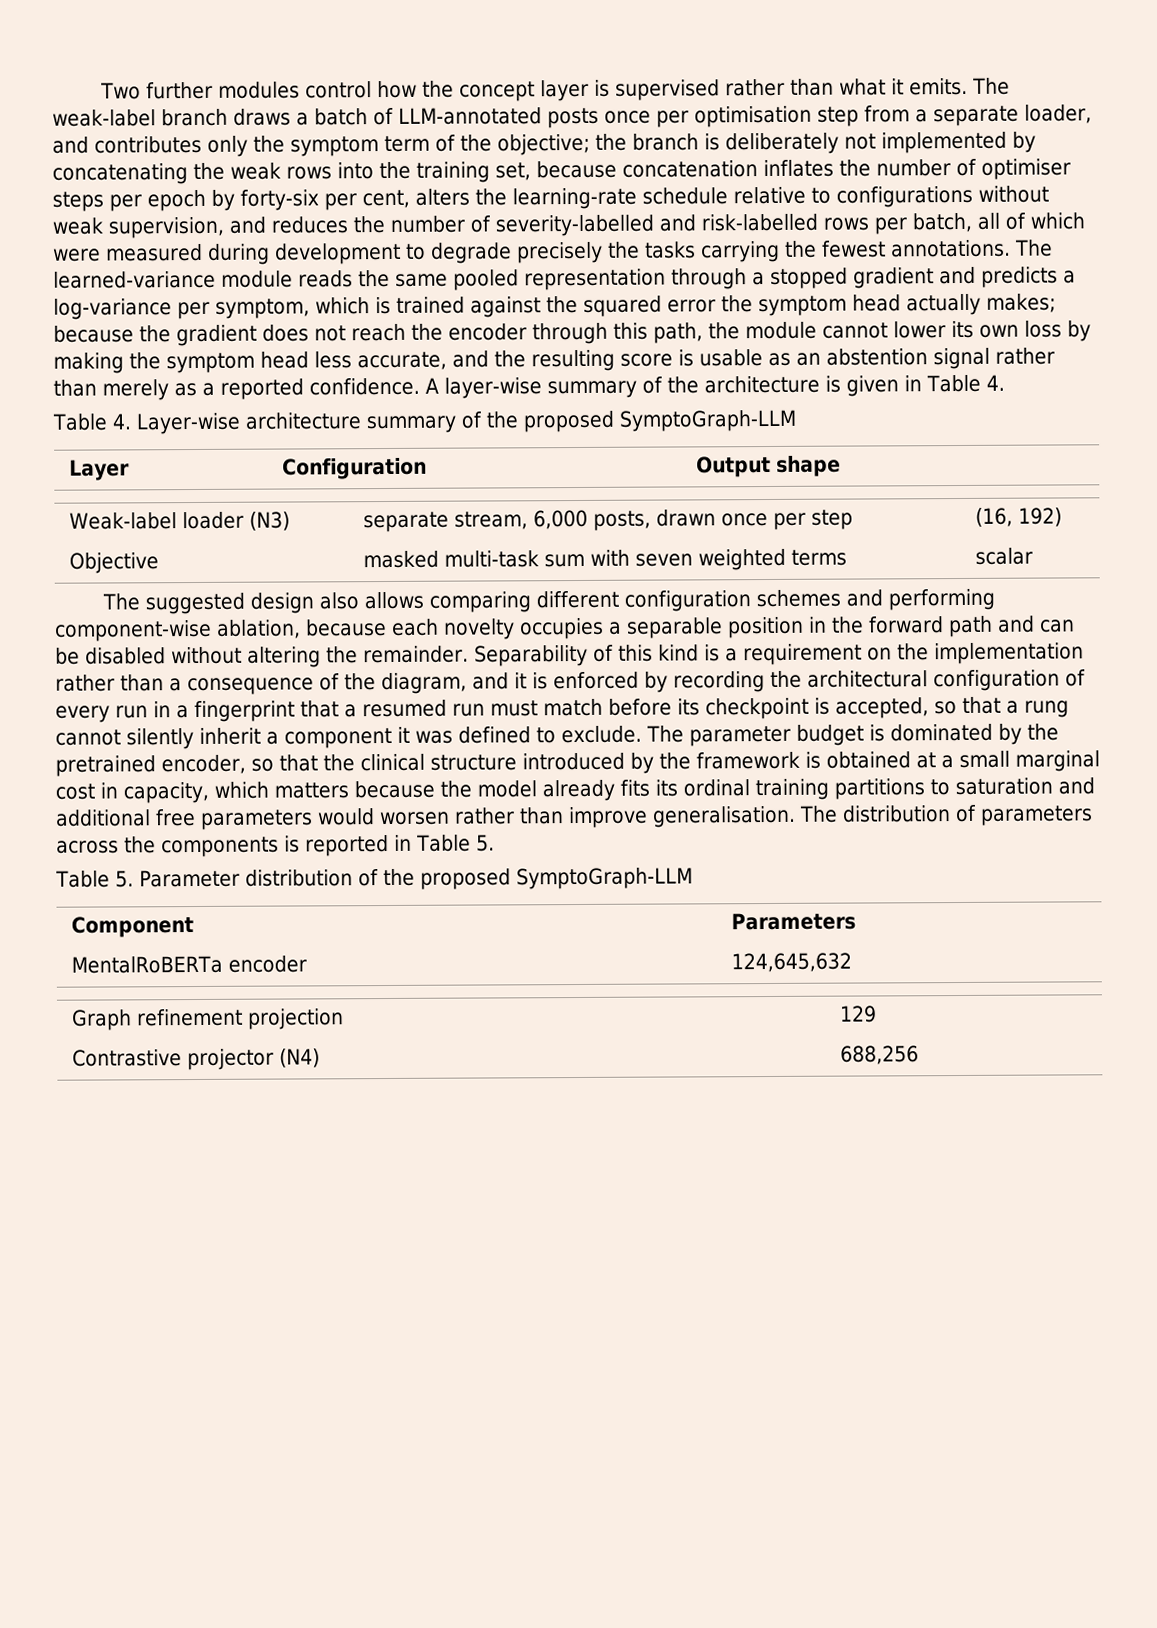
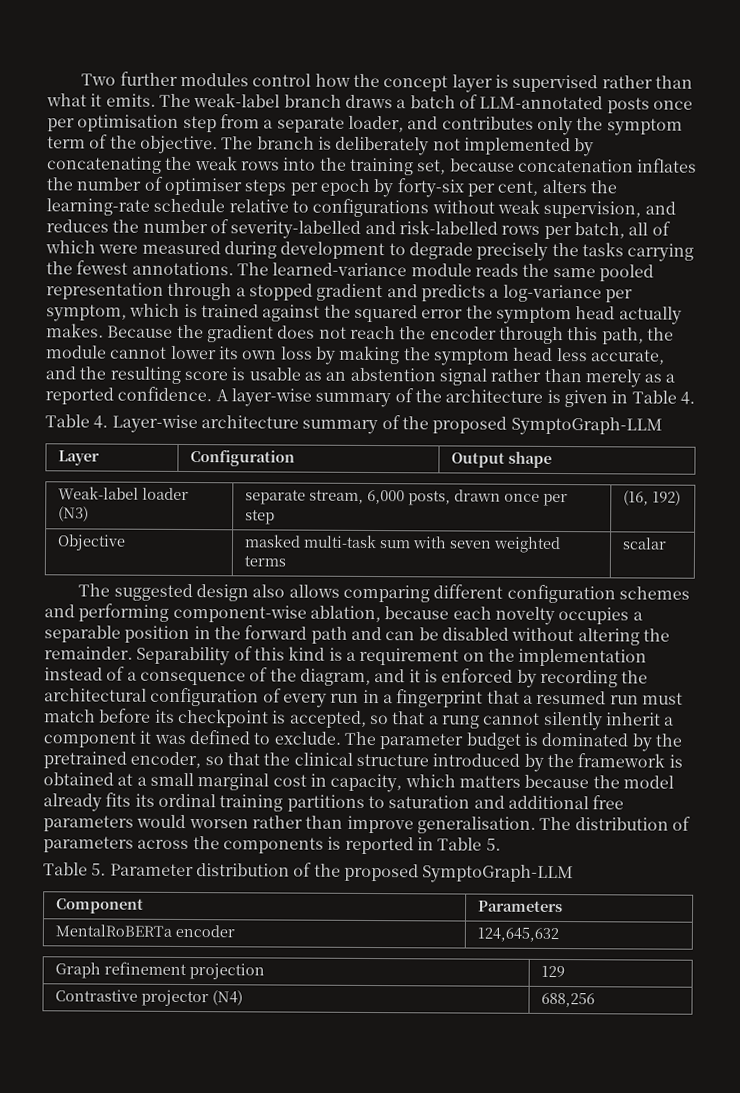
- The weak-label branch draws a batch of LLM-annotated posts once per optimisation step from a separate loader, and contributes only the symptom term of the objective; the branch is deliberately not implemented by concatenating the weak rows into the training set, because concatenation inflates the number of optimiser steps per epoch by forty-six per cent, alters the learning-rate schedule relative to configurations without weak supervision, and reduces the number of severity-labelled and risk-labelled rows per batch, all of which were measured during development to degrade precisely the tasks carrying the fewest annotations.
+ The weak-label branch draws a batch of LLM-annotated posts once per optimisation step from a separate loader, and contributes only the symptom term of the objective. The branch is deliberately not implemented by concatenating the weak rows into the training set, because concatenation inflates the number of optimiser steps per epoch by forty-six per cent, alters the learning-rate schedule relative to configurations without weak supervision, and reduces the number of severity-labelled and risk-labelled rows per batch, all of which were measured during development to degrade precisely the tasks carrying the fewest annotations.
- The learned-variance module reads the same pooled representation through a stopped gradient and predicts a log-variance per symptom, which is trained against the squared error the symptom head actually makes; because the gradient does not reach the encoder through this path, the module cannot lower its own loss by making the symptom head less accurate, and the resulting score is usable as an abstention signal rather than merely as a reported confidence.
+ The learned-variance module reads the same pooled representation through a stopped gradient and predicts a log-variance per symptom, which is trained against the squared error the symptom head actually makes. Because the gradient does not reach the encoder through this path, the module cannot lower its own loss by making the symptom head less accurate, and the resulting score is usable as an abstention signal rather than merely as a reported confidence.
- Separability of this kind is a requirement on the implementation rather than a consequence of the diagram, and it is enforced by recording the architectural configuration of every run in a fingerprint that a resumed run must match before its checkpoint is accepted, so that a rung cannot silently inherit a component it was defined to exclude.
+ Separability of this kind is a requirement on the implementation instead of a consequence of the diagram, and it is enforced by recording the architectural configuration of every run in a fingerprint that a resumed run must match before its checkpoint is accepted, so that a rung cannot silently inherit a component it was defined to exclude.

